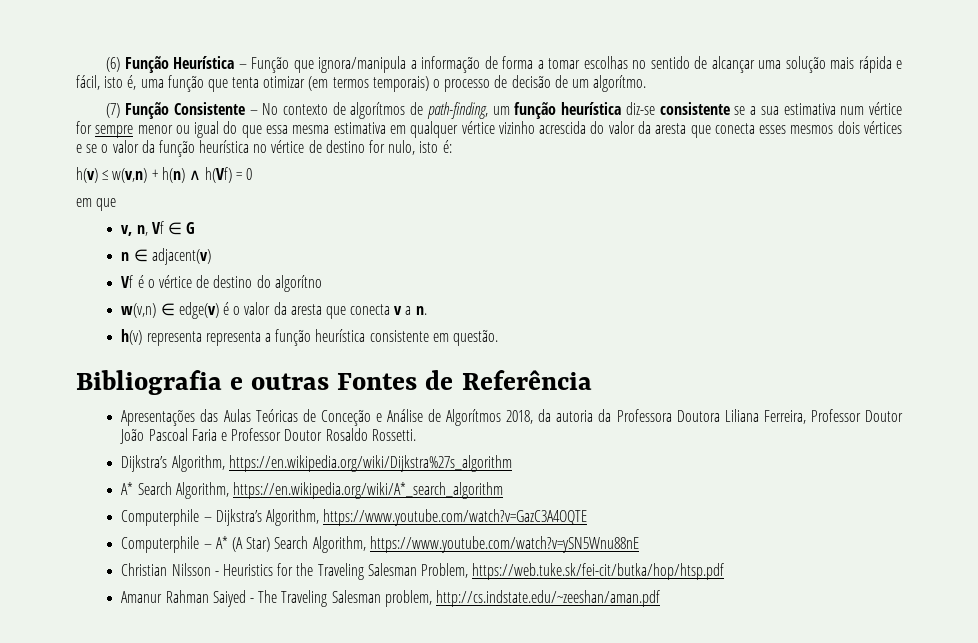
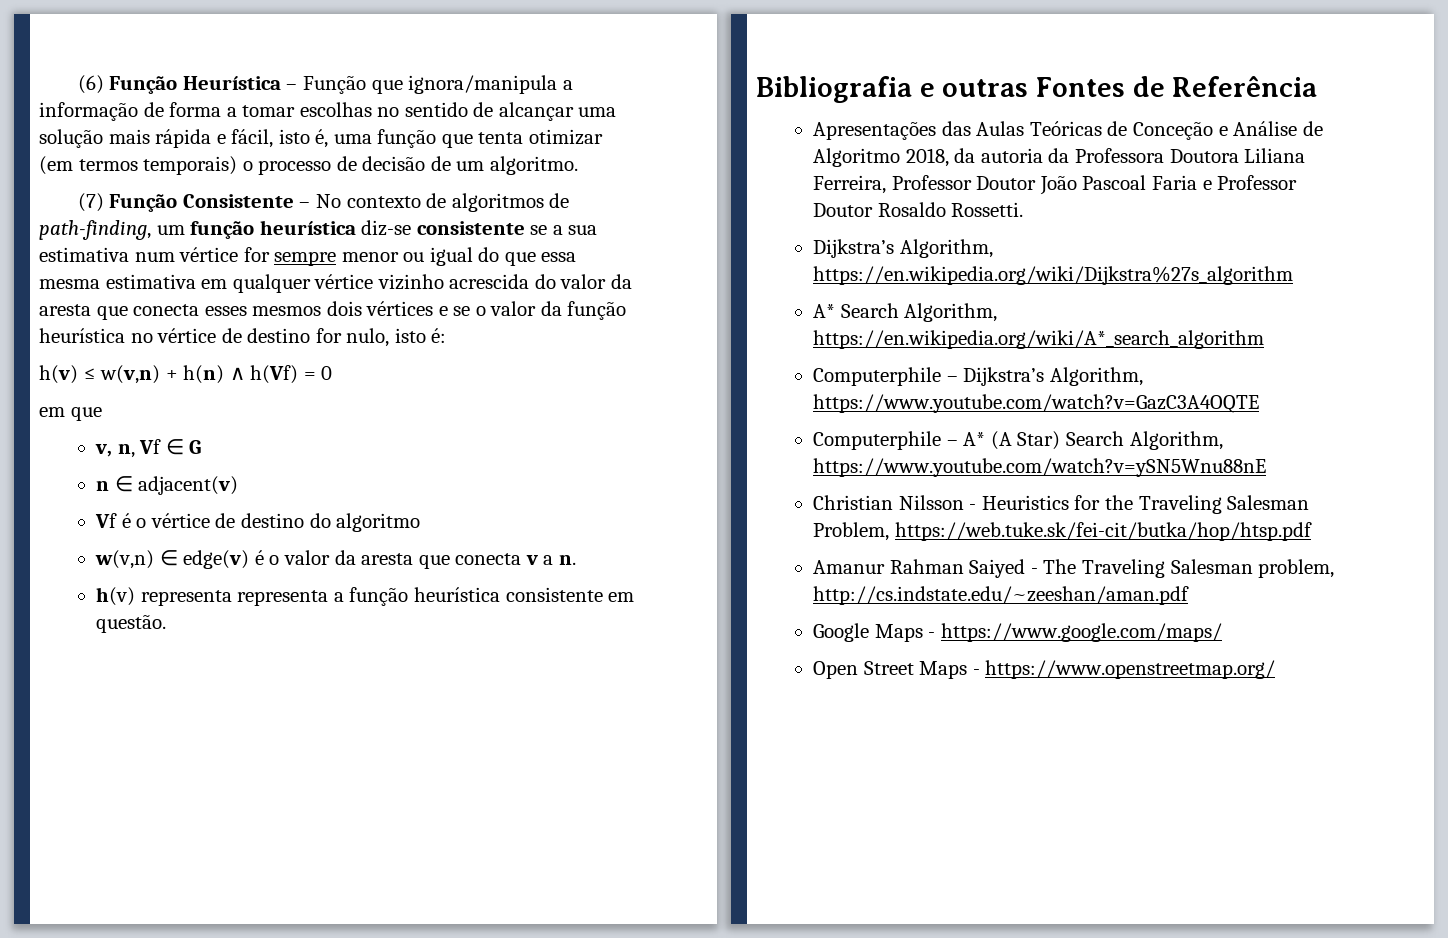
- (6) Função Heurística – Função que ignora/manipula a informação de forma a tomar escolhas no sentido de alcançar uma solução mais rápida e fácil, isto é, uma função que tenta otimizar (em termos temporais) o processo de decisão de um algorítmo.
+ (6) Função Heurística – Função que ignora/manipula a informação de forma a tomar escolhas no sentido de alcançar uma solução mais rápida e fácil, isto é, uma função que tenta otimizar (em termos temporais) o processo de decisão de um algoritmo.
- (7) Função Consistente – No contexto de algorítmos de path-finding, um função heurística diz-se consistente se a sua estimativa num vértice for sempre menor ou igual do que essa mesma estimativa em qualquer vértice vizinho acrescida do valor da aresta que conecta esses mesmos dois vértices e se o valor da função heurística no vértice de destino for nulo, isto é:
+ (7) Função Consistente – No contexto de algoritmos de path-finding, um função heurística diz-se consistente se a sua estimativa num vértice for sempre menor ou igual do que essa mesma estimativa em qualquer vértice vizinho acrescida do valor da aresta que conecta esses mesmos dois vértices e se o valor da função heurística no vértice de destino for nulo, isto é:
- Vf é o vértice de destino do algorítno
+ Vf é o vértice de destino do algoritmo
- Apresentações das Aulas Teóricas de Conceção e Análise de Algorítmos 2018, da autoria da Professora Doutora Liliana Ferreira, Professor Doutor João Pascoal Faria e Professor Doutor Rosaldo Rossetti.
+ Apresentações das Aulas Teóricas de Conceção e Análise de Algoritmo 2018, da autoria da Professora Doutora Liliana Ferreira, Professor Doutor João Pascoal Faria e Professor Doutor Rosaldo Rossetti.
+ Google Maps - https://www.google.com/maps/
+ Open Street Maps - https://www.openstreetmap.org/

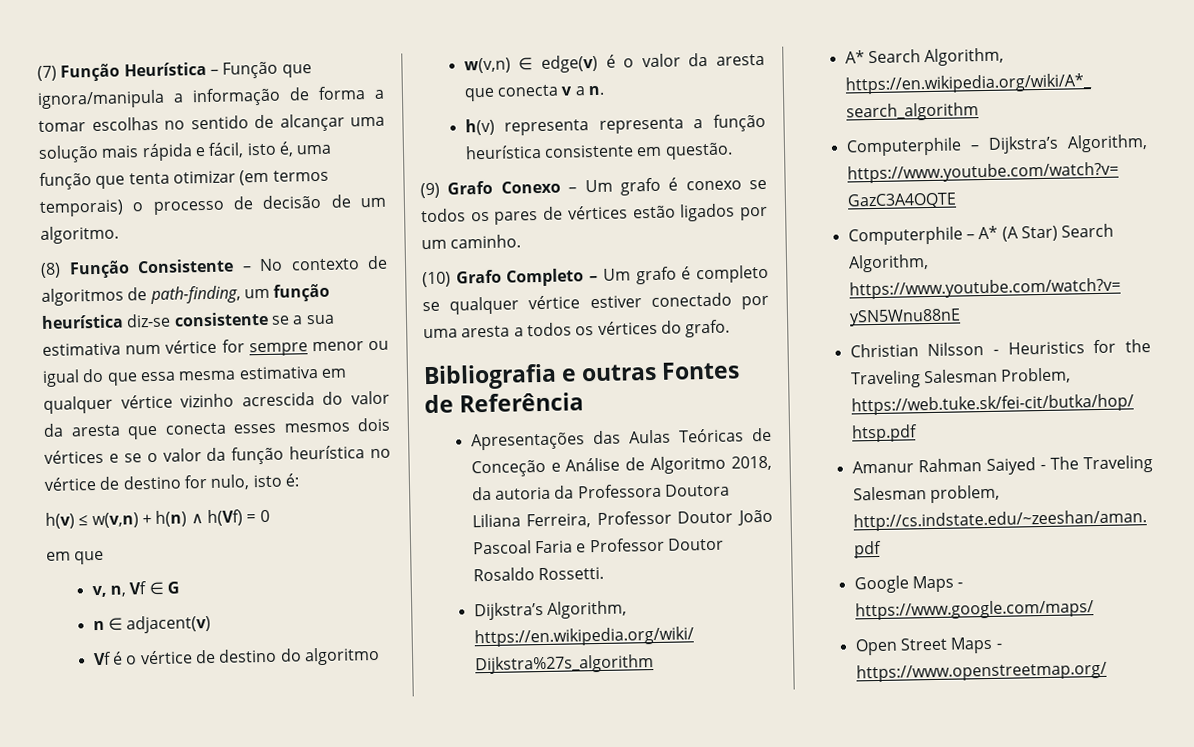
- (6) Função Heurística – Função que ignora/manipula a informação de forma a tomar escolhas no sentido de alcançar uma solução mais rápida e fácil, isto é, uma função que tenta otimizar (em termos temporais) o processo de decisão de um algoritmo.
+ (7) Função Heurística – Função que ignora/manipula a informação de forma a tomar escolhas no sentido de alcançar uma solução mais rápida e fácil, isto é, uma função que tenta otimizar (em termos temporais) o processo de decisão de um algoritmo.
- (7) Função Consistente – No contexto de algoritmos de path-finding, um função heurística diz-se consistente se a sua estimativa num vértice for sempre menor ou igual do que essa mesma estimativa em qualquer vértice vizinho acrescida do valor da aresta que conecta esses mesmos dois vértices e se o valor da função heurística no vértice de destino for nulo, isto é:
+ (8) Função Consistente – No contexto de algoritmos de path-finding, um função heurística diz-se consistente se a sua estimativa num vértice for sempre menor ou igual do que essa mesma estimativa em qualquer vértice vizinho acrescida do valor da aresta que conecta esses mesmos dois vértices e se o valor da função heurística no vértice de destino for nulo, isto é:
+ (9) Grafo Conexo – Um grafo é conexo se todos os pares de vértices estão ligados por um caminho.
+ (10) Grafo Completo – Um grafo é completo se qualquer vértice estiver conectado por uma aresta a todos os vértices do grafo.

